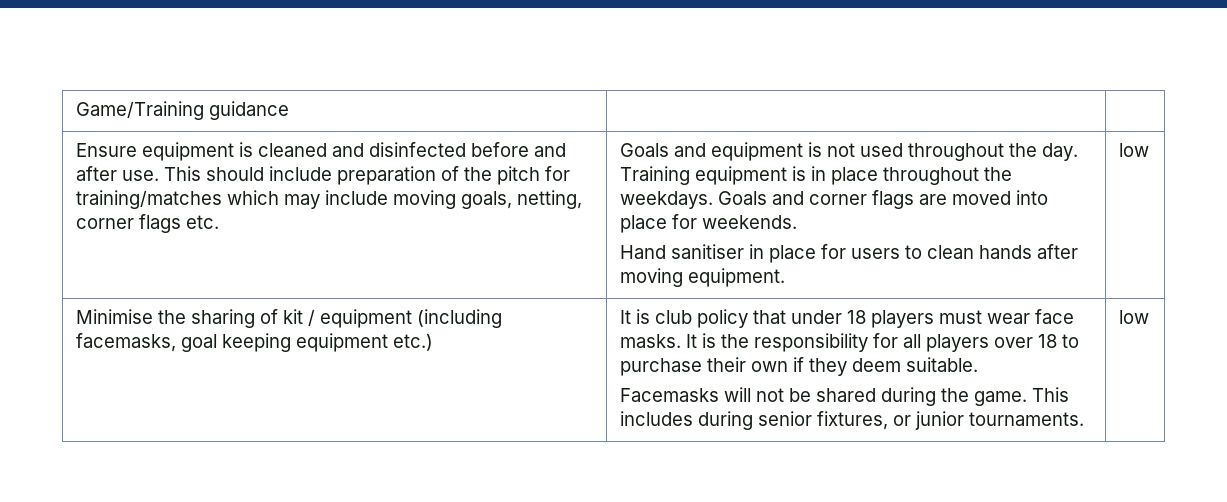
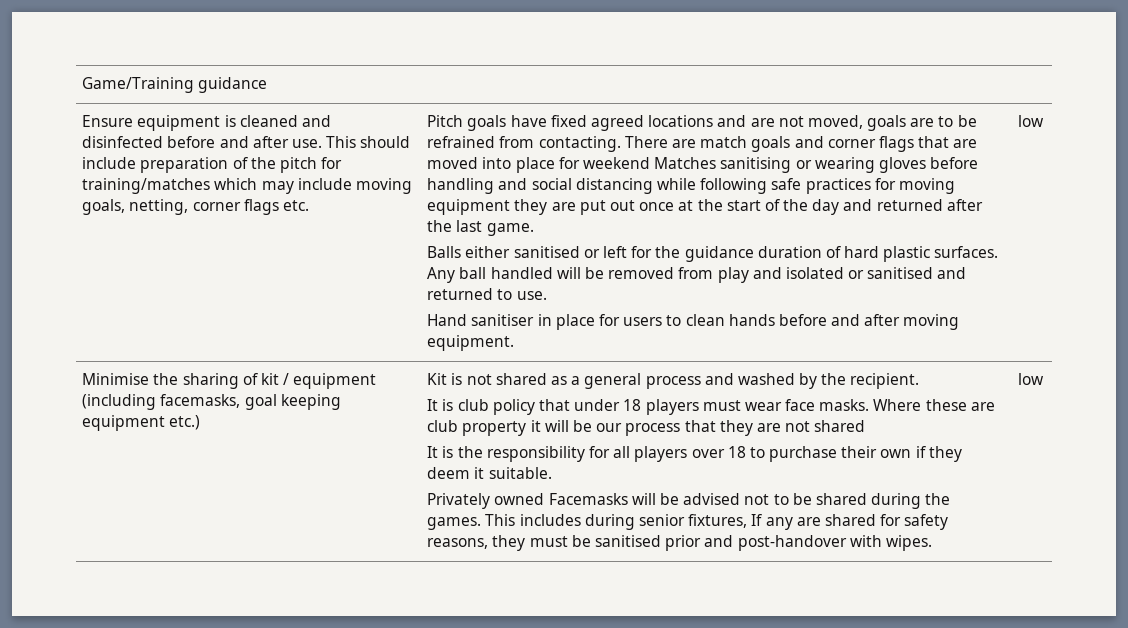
- Goals and equipment is not used throughout the day. Training equipment is in place throughout the weekdays. Goals and corner flags are moved into place for weekends.
+ Pitch goals have fixed agreed locations and are not moved, goals are to be refrained from contacting. There are match goals and corner flags that are moved into place for weekend Matches sanitising or wearing gloves before handling and social distancing while following safe practices for moving equipment they are put out once at the start of the day and returned after the last game.
+ Balls either sanitised or left for the guidance duration of hard plastic surfaces. Any ball handled will be removed from play and isolated or sanitised and returned to use.
- Hand sanitiser in place for users to clean hands after moving equipment.
+ Hand sanitiser in place for users to clean hands before and after moving equipment.
+ Kit is not shared as a general process and washed by the recipient.
- It is club policy that under 18 players must wear face masks. It is the responsibility for all players over 18 to purchase their own if they deem suitable.
+ It is club policy that under 18 players must wear face masks. Where these are club property it will be our process that they are not shared
+ It is the responsibility for all players over 18 to purchase their own if they deem it suitable.
- Facemasks will not be shared during the game.
+ Privately owned Facemasks will be advised not to be shared during the games.
- This includes during senior fixtures, or junior tournaments.
+ This includes during senior fixtures, If any are shared for safety reasons, they must be sanitised prior and post-handover with wipes.

